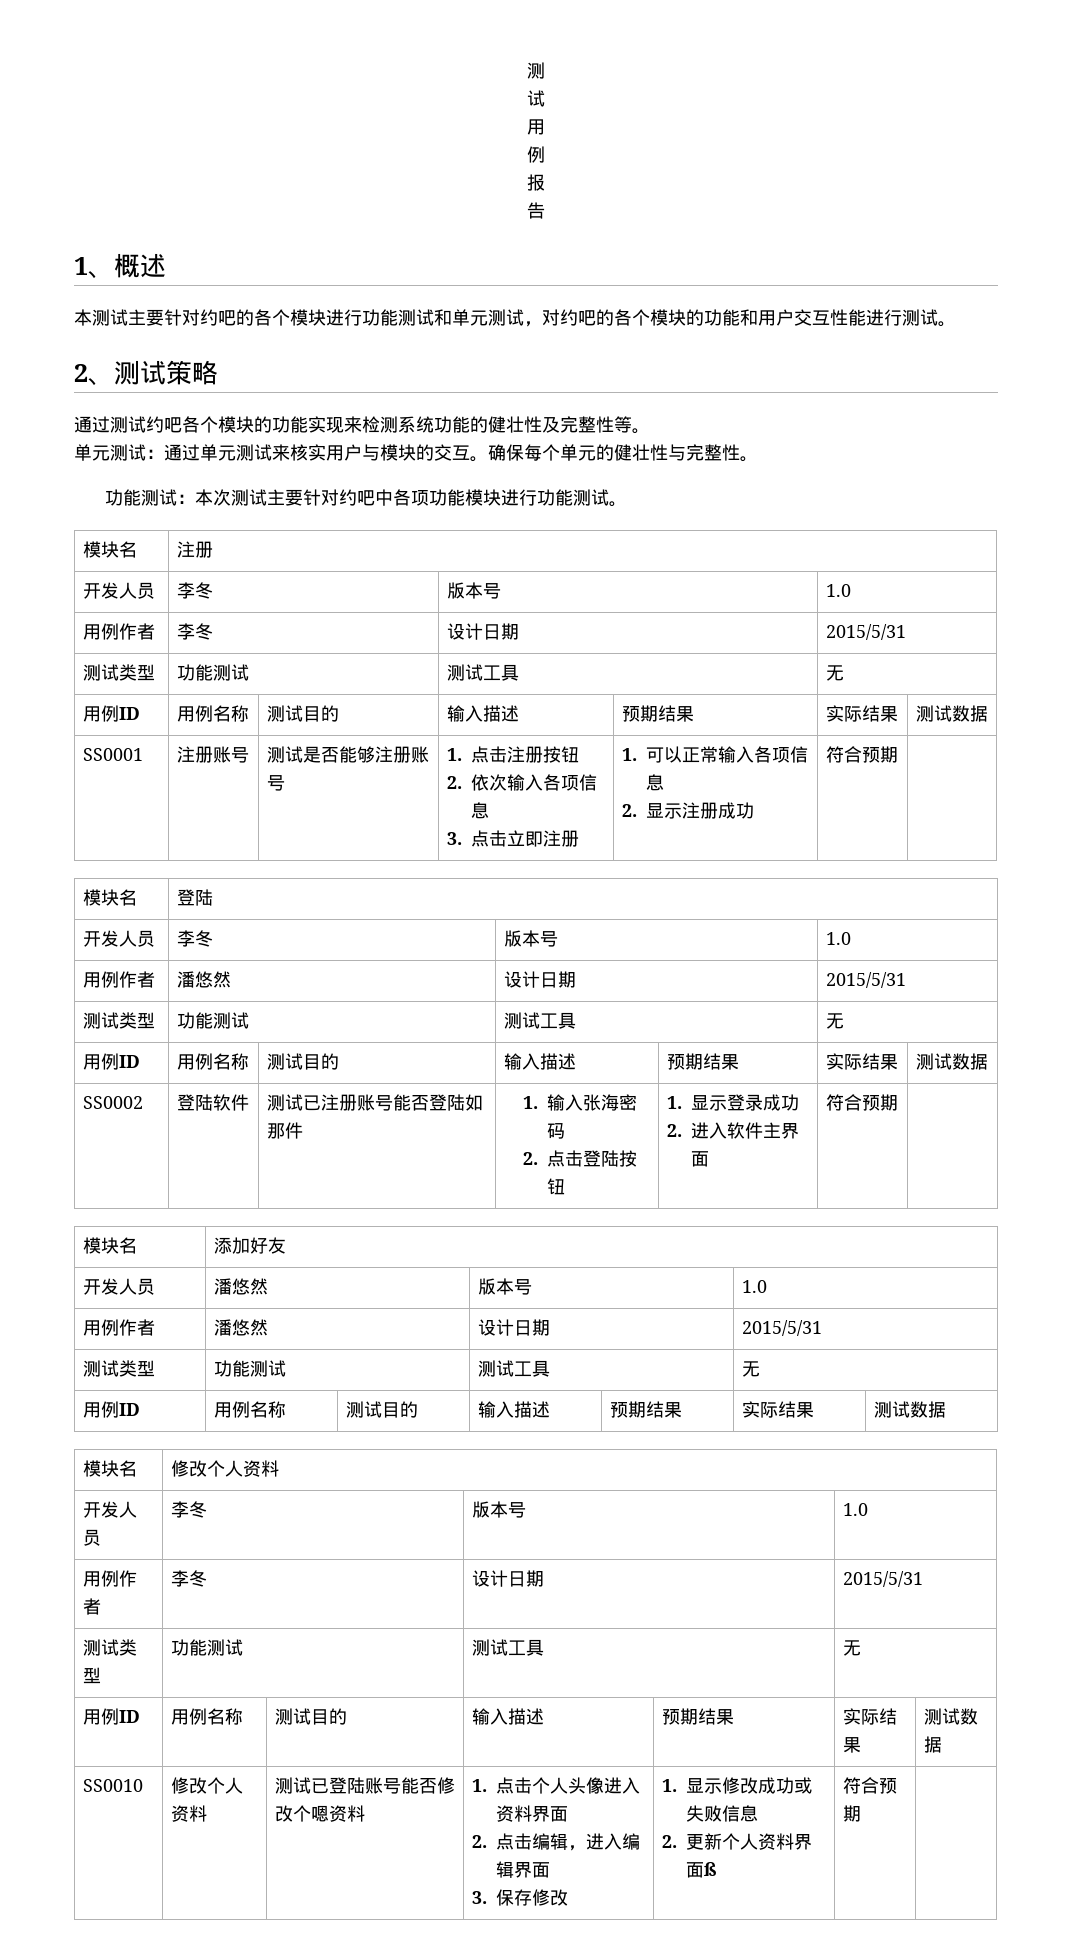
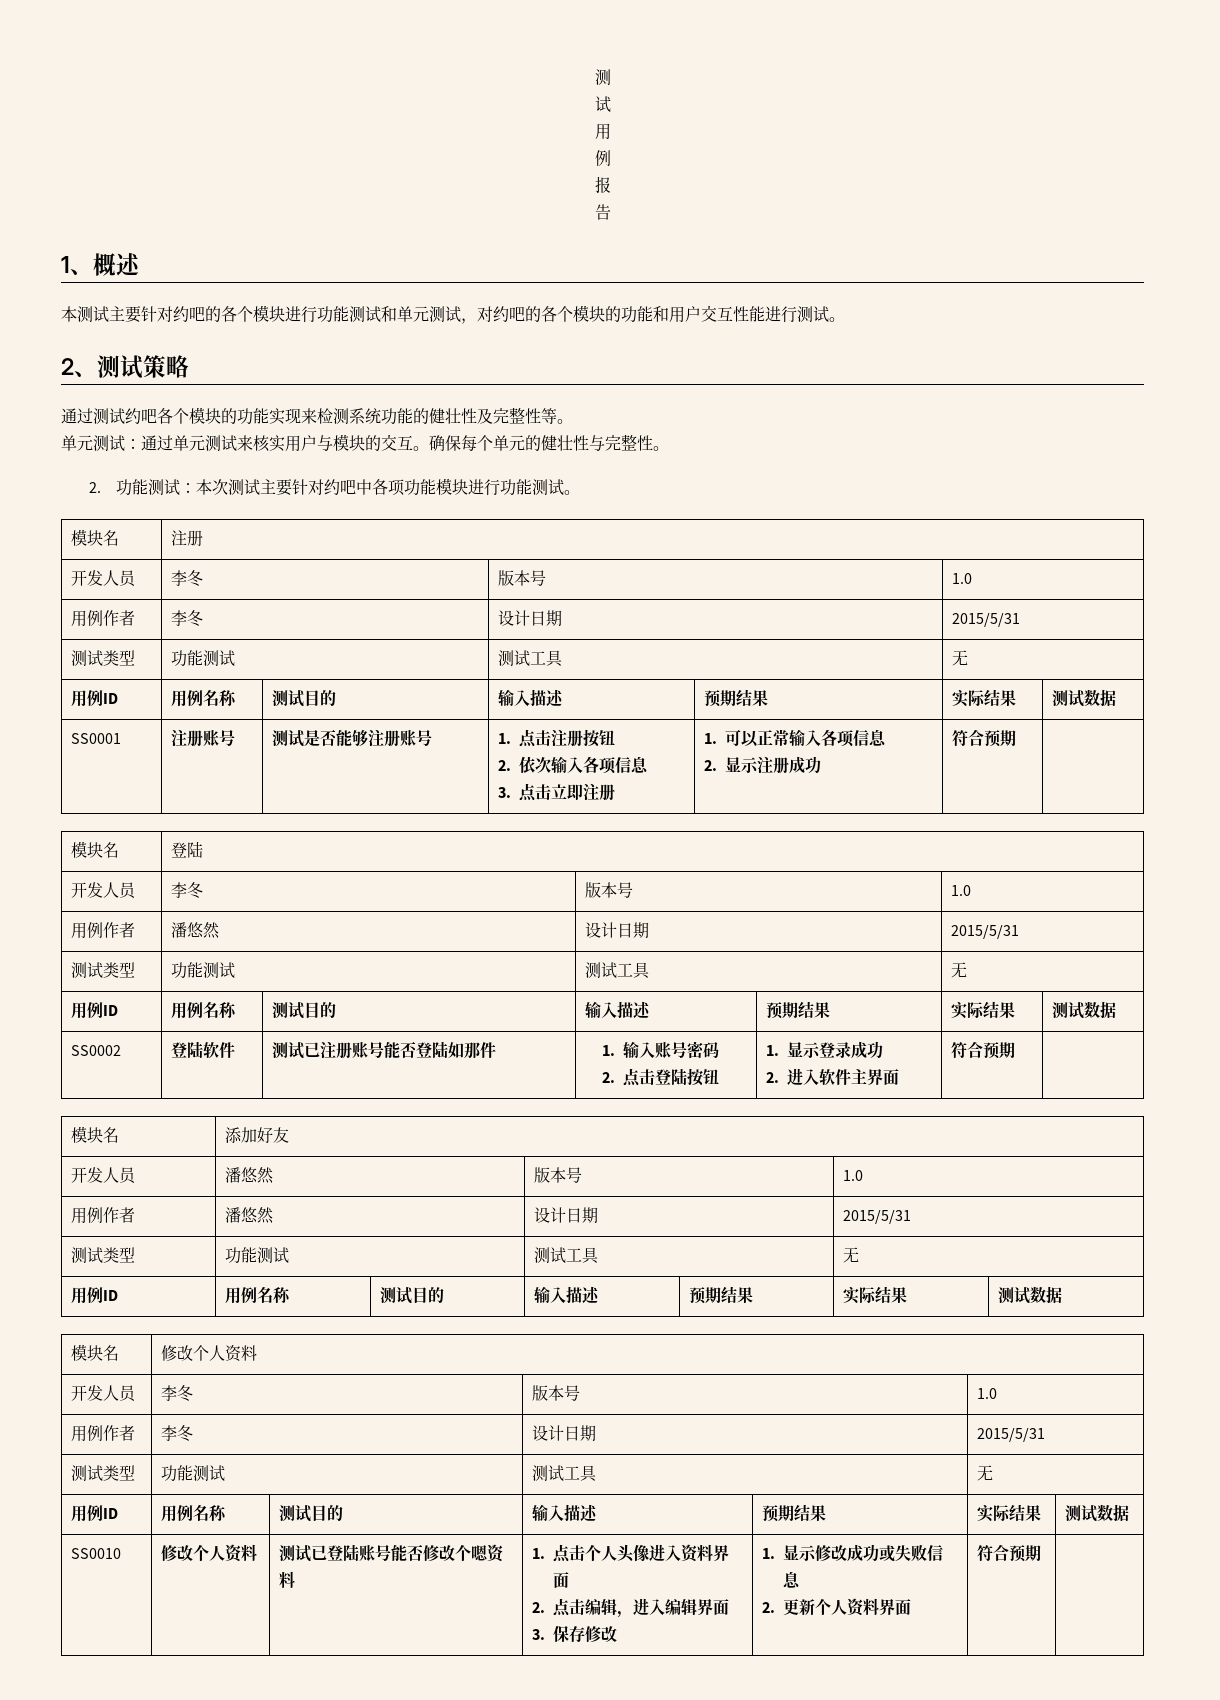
- 功能测试：本次测试主要针对约吧中各项功能模块进行功能测试。
+ 2.功能测试：本次测试主要针对约吧中各项功能模块进行功能测试。
- SS0002 | 登陆软件 | 测试已注册账号能否登陆如那件 | 1.输入张海密码
+ SS0002 | 登陆软件 | 测试已注册账号能否登陆如那件 | 1.输入账号密码
- 2.更新个人资料界面ß
+ 2.更新个人资料界面

